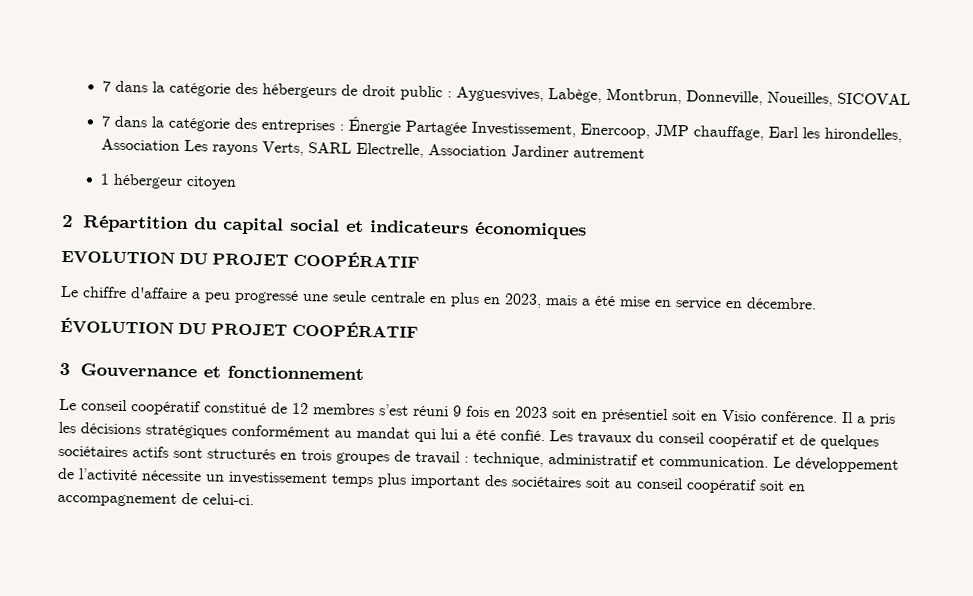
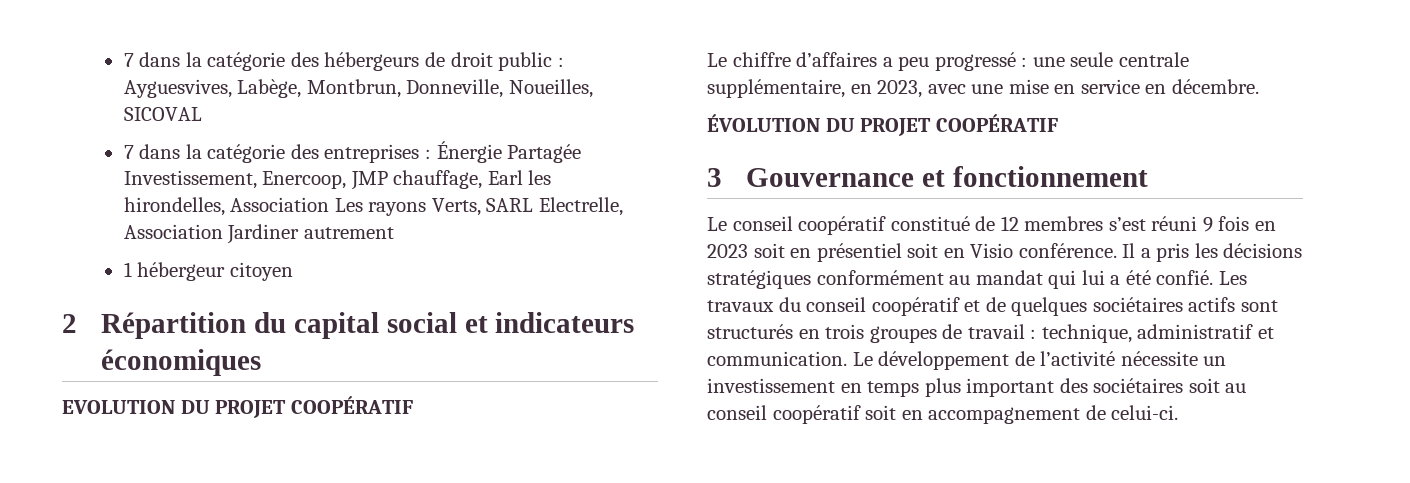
- Le chiffre d'affaire a peu progressé une seule centrale en plus en 2023, mais a été mise en service en décembre.
+ Le chiffre d’affaires a peu progressé : une seule centrale supplémentaire, en 2023, avec une mise en service en décembre.
- Le développement de l’activité nécessite un investissement temps plus important des sociétaires soit au conseil coopératif soit en accompagnement de celui-ci.
+ Le développement de l’activité nécessite un investissement en temps plus important des sociétaires soit au conseil coopératif soit en accompagnement de celui-ci.

